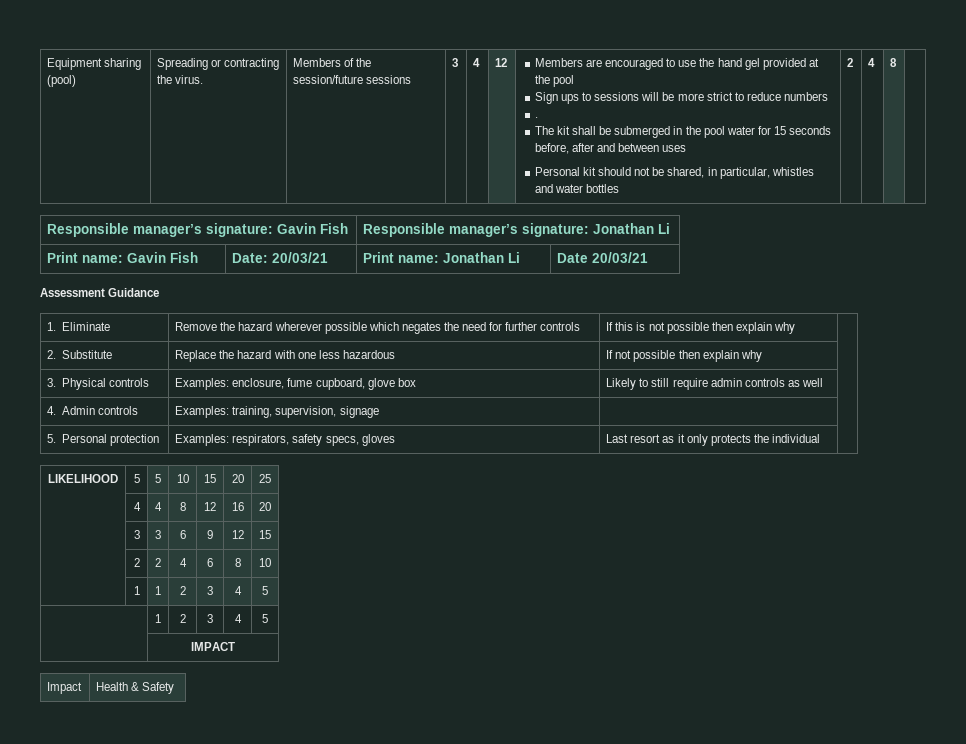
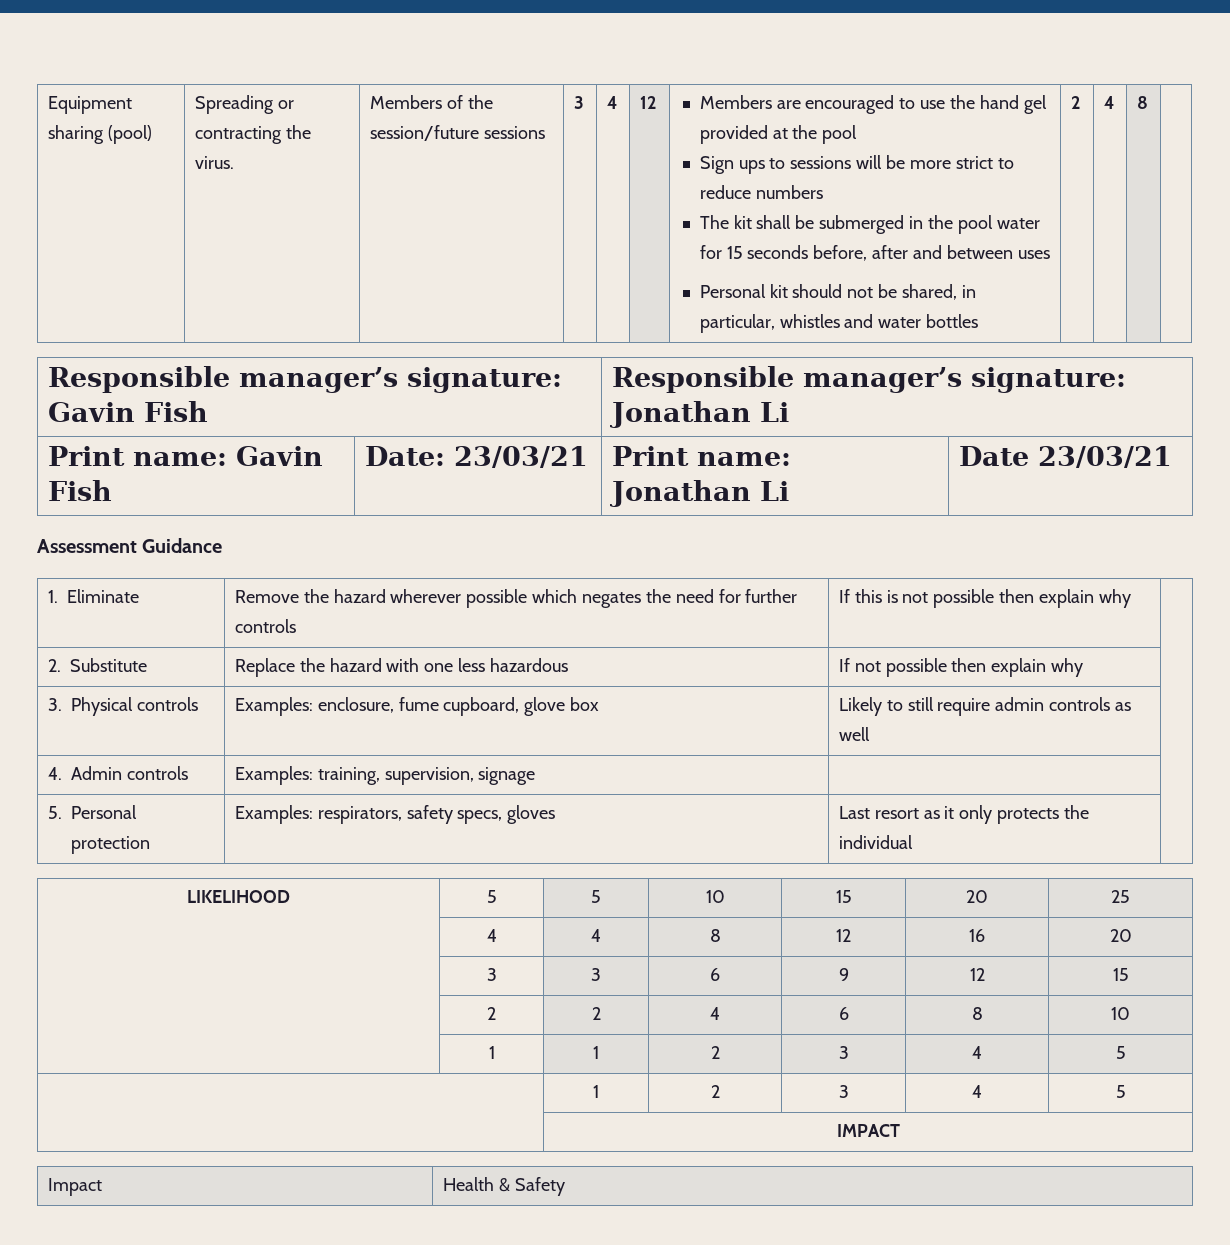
- .
- Print name: Gavin Fish | Date: 20/03/21 | Print name: Jonathan Li | Date 20/03/21
+ Print name: Gavin Fish | Date: 23/03/21 | Print name: Jonathan Li | Date 23/03/21

